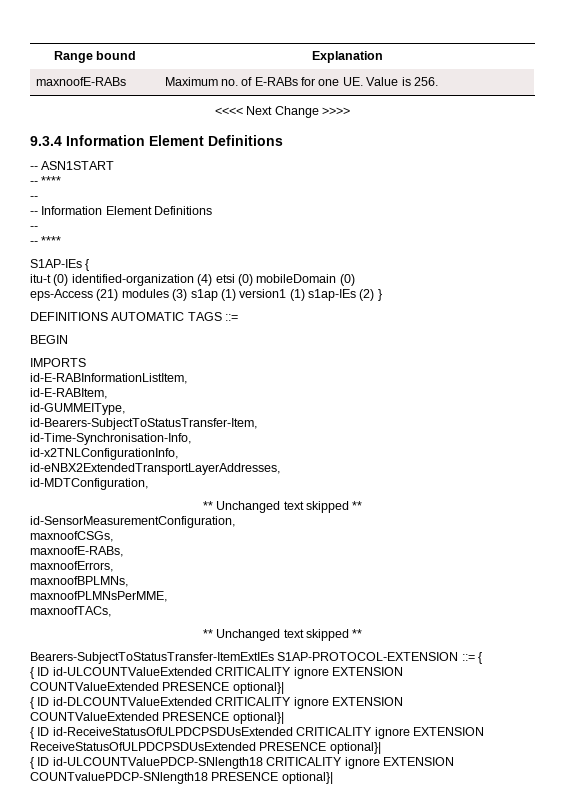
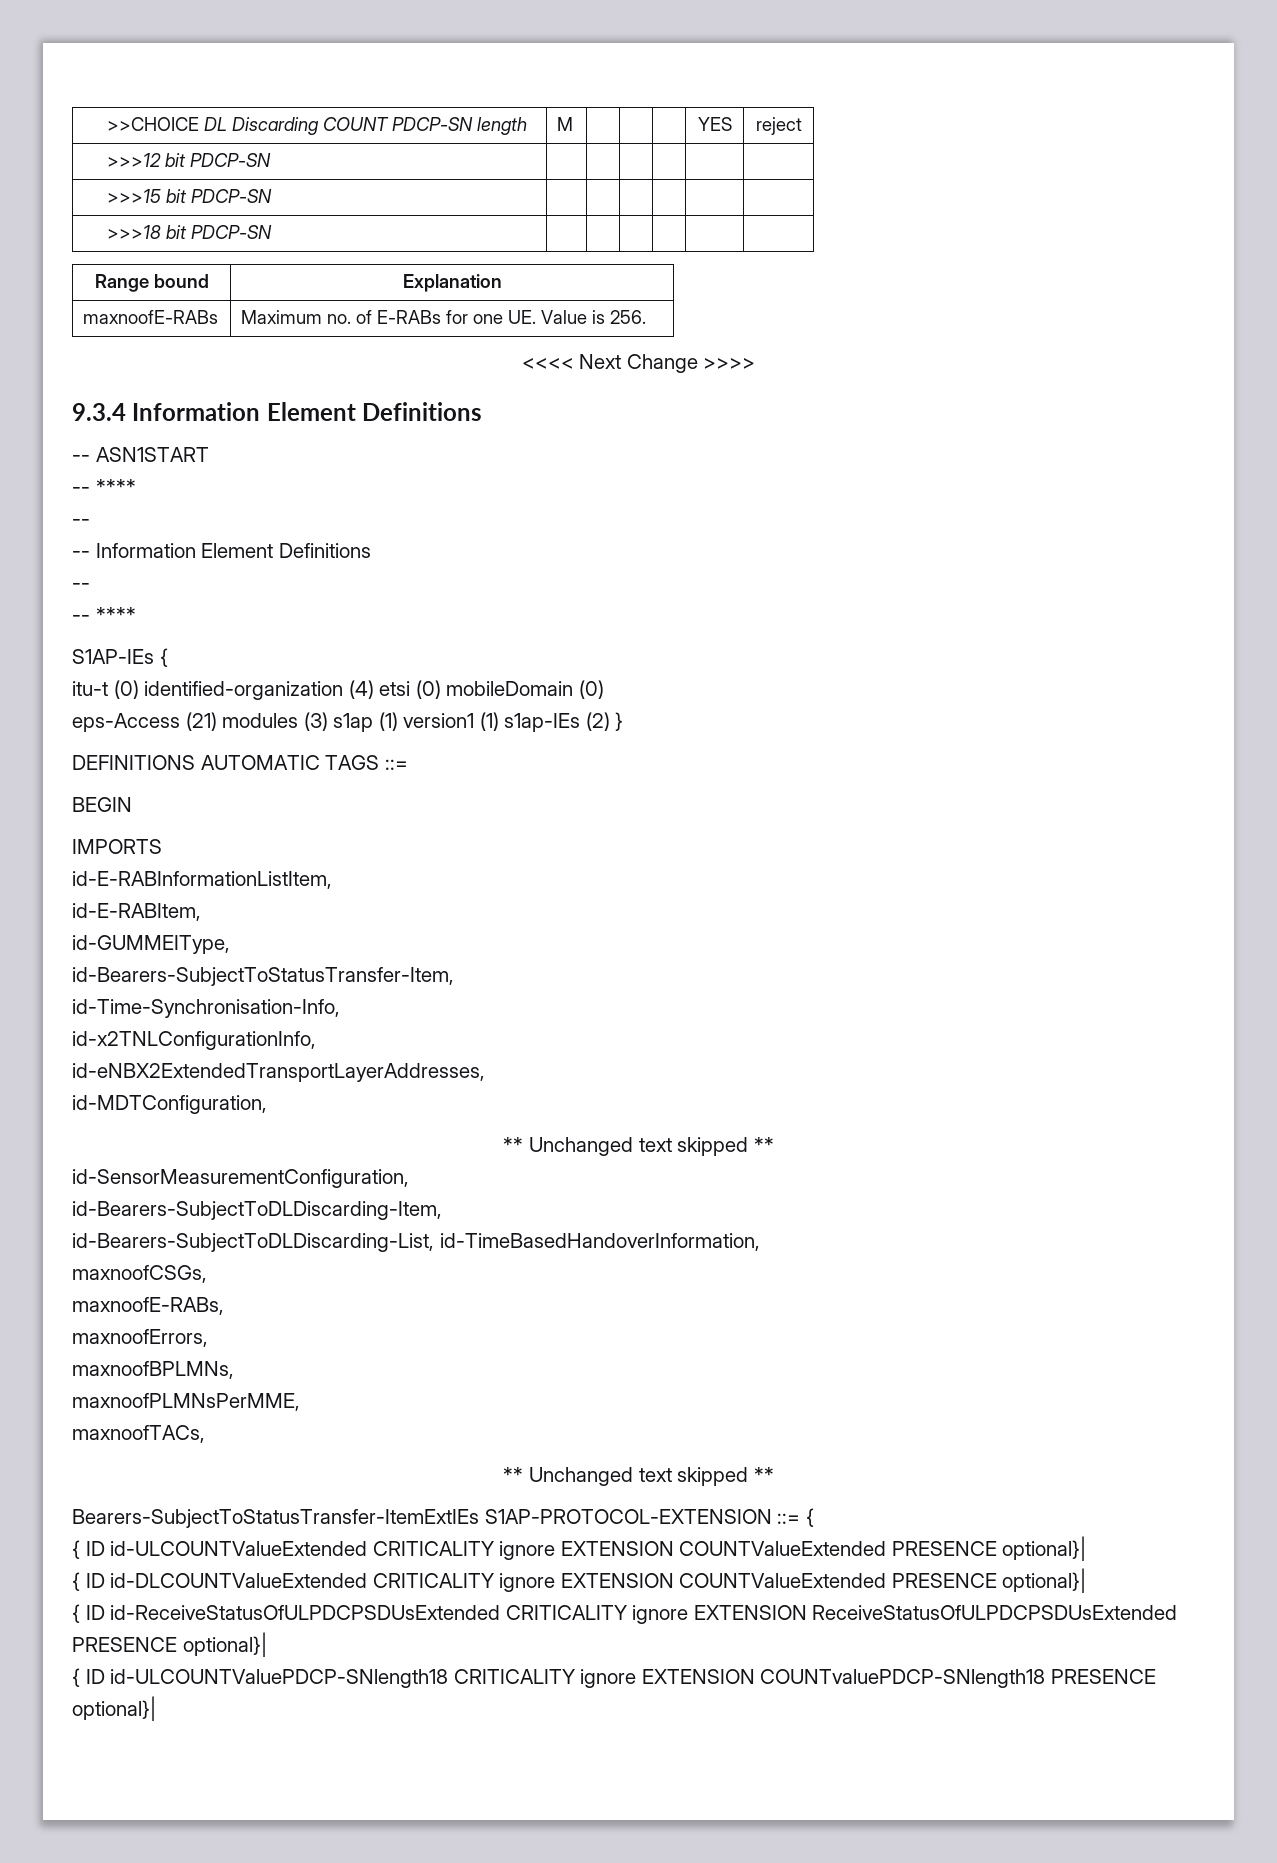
+ >>CHOICE DL Discarding COUNT PDCP-SN length | M | | | | YES | reject
+ >>>12 bit PDCP-SN | | | | | |
+ >>>15 bit PDCP-SN | | | | | |
+ >>>18 bit PDCP-SN | | | | | |
+ id-Bearers-SubjectToDLDiscarding-Item,
+ id-Bearers-SubjectToDLDiscarding-List, id-TimeBasedHandoverInformation,

